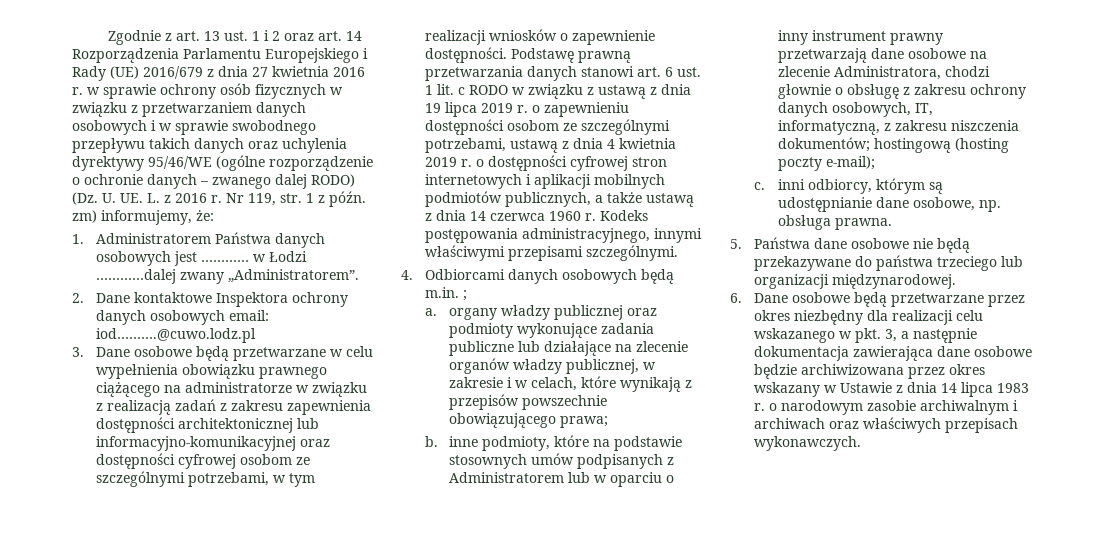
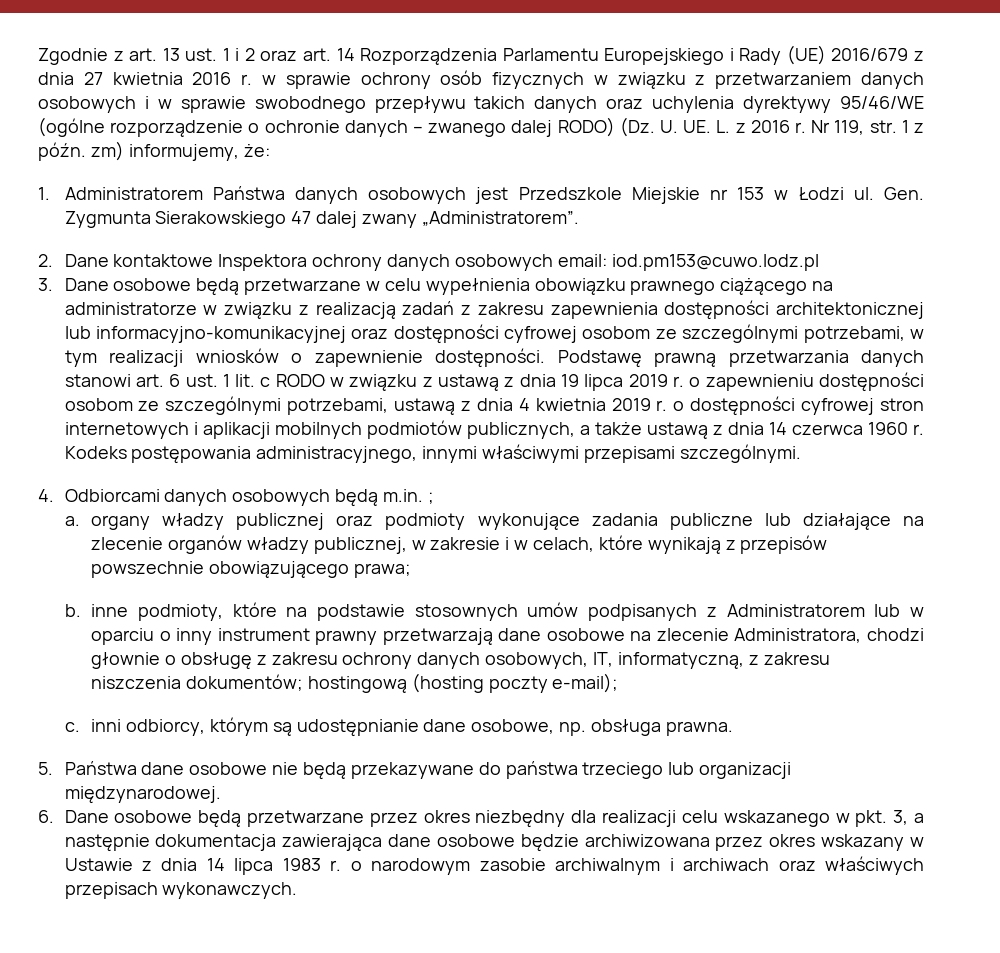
- 1. Administratorem Państwa danych osobowych jest ………… w Łodzi …………dalej zwany „Administratorem”.
+ 1. Administratorem Państwa danych osobowych jest Przedszkole Miejskie nr 153 w Łodzi ul. Gen. Zygmunta Sierakowskiego 47 dalej zwany „Administratorem”.
- 2. Dane kontaktowe Inspektora ochrony danych osobowych email: iod……….@cuwo.lodz.pl
+ 2. Dane kontaktowe Inspektora ochrony danych osobowych email: iod.pm153@cuwo.lodz.pl

